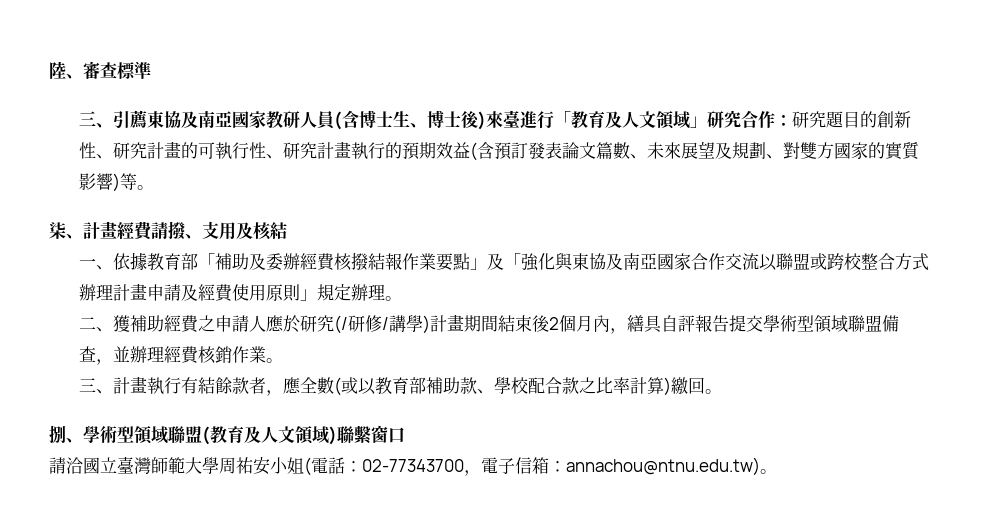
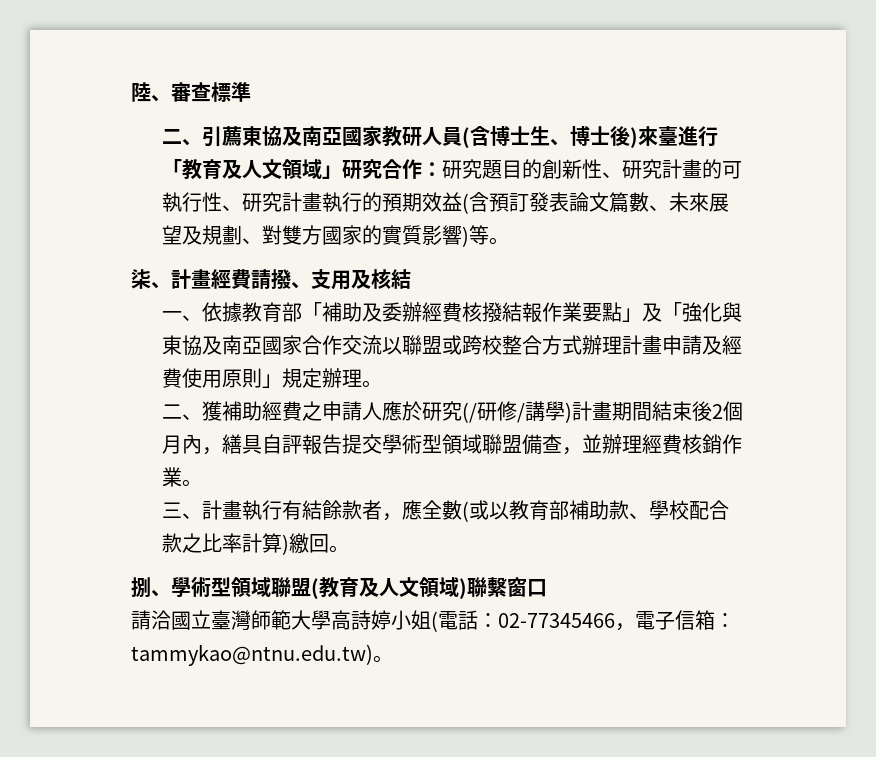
- 三、引薦東協及南亞國家教研人員(含博士生、博士後)來臺進行「教育及人文領域」研究合作：研究題目的創新性、研究計畫的可執行性、研究計畫執行的預期效益(含預訂發表論文篇數、未來展望及規劃、對雙方國家的實質影響)等。
+ 二、引薦東協及南亞國家教研人員(含博士生、博士後)來臺進行「教育及人文領域」研究合作：研究題目的創新性、研究計畫的可執行性、研究計畫執行的預期效益(含預訂發表論文篇數、未來展望及規劃、對雙方國家的實質影響)等。
- 請洽國立臺灣師範大學周祐安小姐(電話：02-77343700，電子信箱：annachou@ntnu.edu.tw)。
+ 請洽國立臺灣師範大學高詩婷小姐(電話：02-77345466，電子信箱：tammykao@ntnu.edu.tw)。

